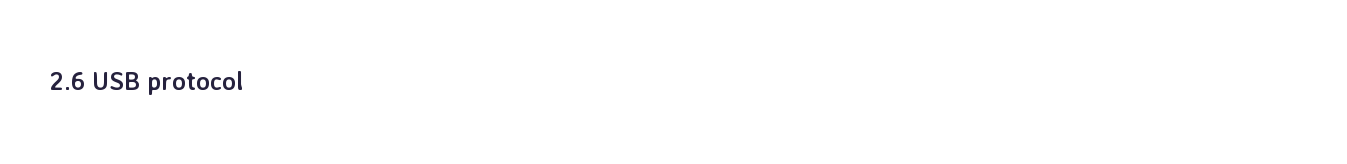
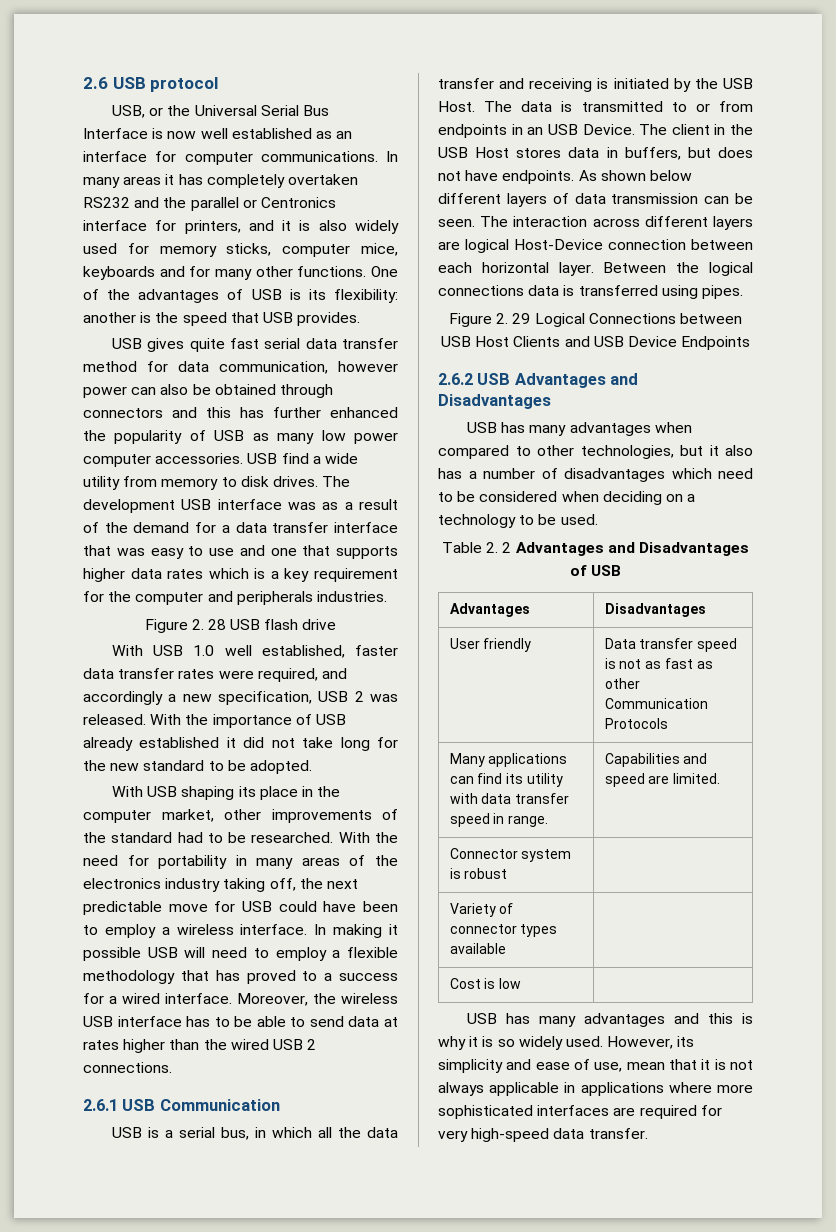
+ USB, or the Universal Serial Bus Interface is now well established as an interface for computer communications. In many areas it has completely overtaken RS232 and the parallel or Centronics interface for printers, and it is also widely used for memory sticks, computer mice, keyboards and for many other functions. One of the advantages of USB is its flexibility: another is the speed that USB provides.
+ USB gives quite fast serial data transfer method for data communication, however power can also be obtained through connectors and this has further enhanced the popularity of USB as many low power computer accessories. USB find a wide utility from memory to disk drives. The development USB interface was as a result of the demand for a data transfer interface that was easy to use and one that supports higher data rates which is a key requirement for the computer and peripherals industries.
+ Figure 2. 28 USB flash drive
+ With USB 1.0 well established, faster data transfer rates were required, and accordingly a new specification, USB 2 was released. With the importance of USB already established it did not take long for the new standard to be adopted.
+ With USB shaping its place in the computer market, other improvements of the standard had to be researched. With the need for portability in many areas of the electronics industry taking off, the next predictable move for USB could have been to employ a wireless interface. In making it possible USB will need to employ a flexible methodology that has proved to a success for a wired interface. Moreover, the wireless USB interface has to be able to send data at rates higher than the wired USB 2 connections.
+ 2.6.1 USB Communication
+ USB is a serial bus, in which all the data transfer and receiving is initiated by the USB Host. The data is transmitted to or from endpoints in an USB Device. The client in the USB Host stores data in buffers, but does not have endpoints. As shown below different layers of data transmission can be seen. The interaction across different layers are logical Host-Device connection between each horizontal layer. Between the logical connections data is transferred using pipes.
+ Figure 2. 29 Logical Connections between USB Host Clients and USB Device Endpoints
+ 2.6.2 USB Advantages and Disadvantages
+ USB has many advantages when compared to other technologies, but it also has a number of disadvantages which need to be considered when deciding on a technology to be used.
+ Table 2. 2 Advantages and Disadvantages of USB
+ Advantages | Disadvantages
+ User friendly | Data transfer speed is not as fast as other Communication Protocols
+ Many applications can find its utility with data transfer speed in range. | Capabilities and speed are limited.
+ Connector system is robust |
+ Variety of connector types available |
+ Cost is low |
+ USB has many advantages and this is why it is so widely used. However, its simplicity and ease of use, mean that it is not always applicable in applications where more sophisticated interfaces are required for very high-speed data transfer.

